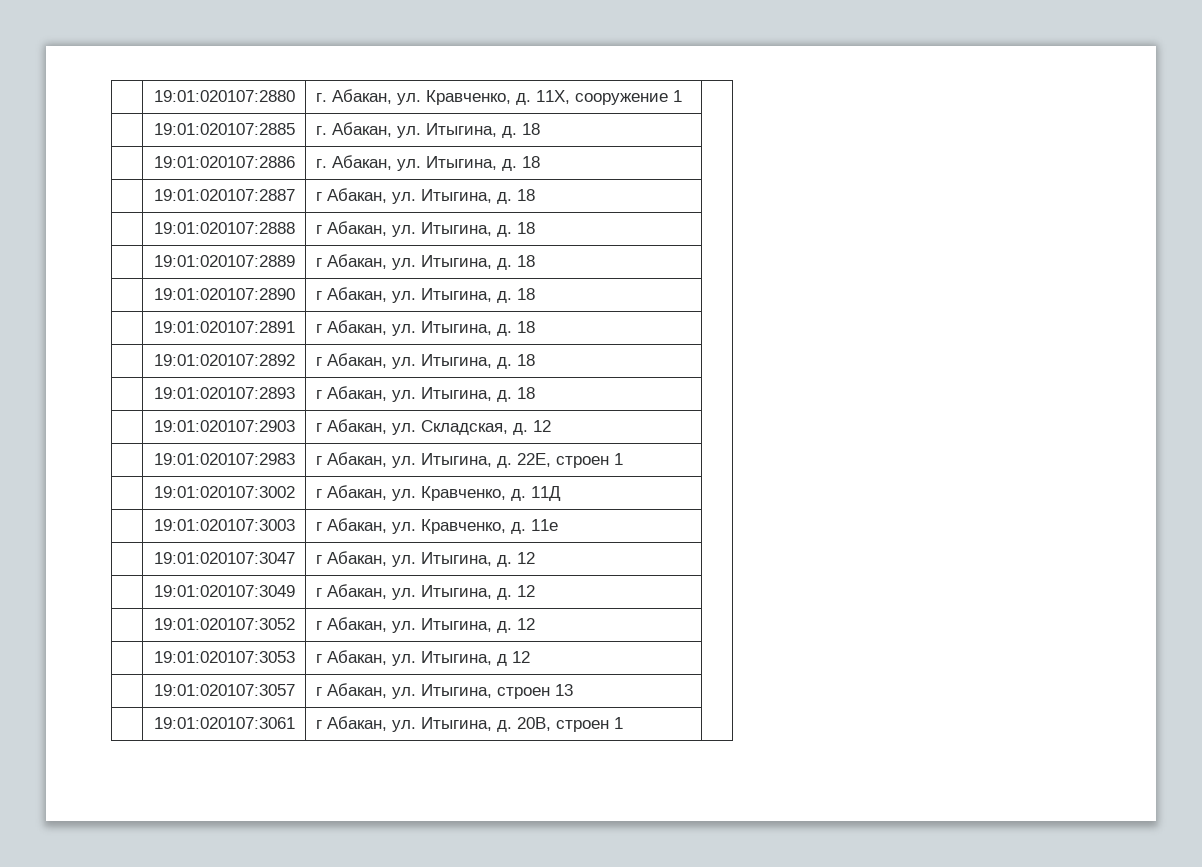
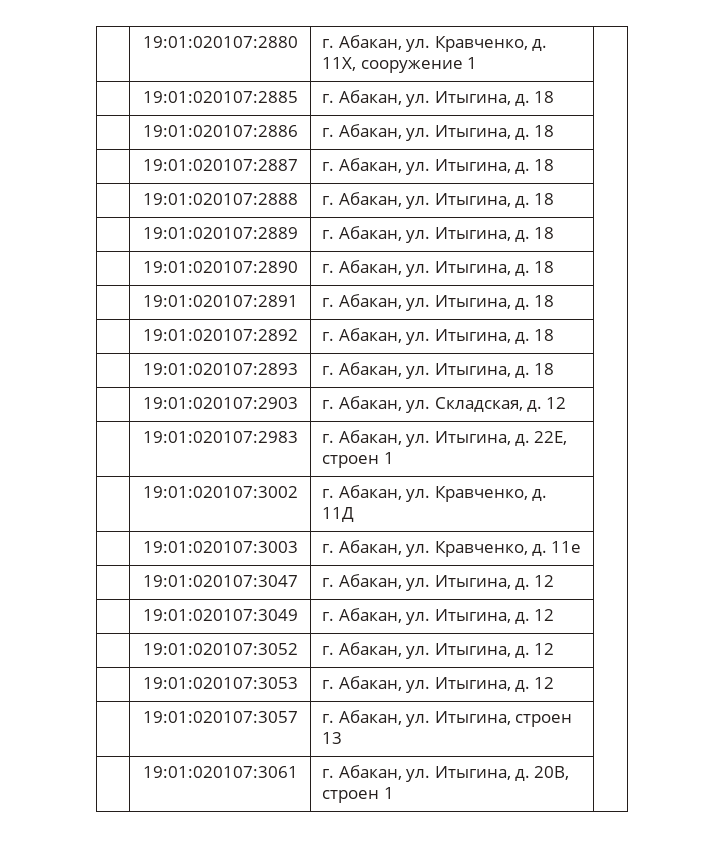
- | 19:01:020107:2887 | г Абакан, ул. Итыгина, д. 18 |
+ | 19:01:020107:2887 | г. Абакан, ул. Итыгина, д. 18 |
- | 19:01:020107:2888 | г Абакан, ул. Итыгина, д. 18 |
+ | 19:01:020107:2888 | г. Абакан, ул. Итыгина, д. 18 |
- | 19:01:020107:2889 | г Абакан, ул. Итыгина, д. 18 |
+ | 19:01:020107:2889 | г. Абакан, ул. Итыгина, д. 18 |
- | 19:01:020107:2890 | г Абакан, ул. Итыгина, д. 18 |
+ | 19:01:020107:2890 | г. Абакан, ул. Итыгина, д. 18 |
- | 19:01:020107:2891 | г Абакан, ул. Итыгина, д. 18 |
+ | 19:01:020107:2891 | г. Абакан, ул. Итыгина, д. 18 |
- | 19:01:020107:2892 | г Абакан, ул. Итыгина, д. 18 |
+ | 19:01:020107:2892 | г. Абакан, ул. Итыгина, д. 18 |
- | 19:01:020107:2893 | г Абакан, ул. Итыгина, д. 18 |
+ | 19:01:020107:2893 | г. Абакан, ул. Итыгина, д. 18 |
- | 19:01:020107:2903 | г Абакан, ул. Складская, д. 12 |
+ | 19:01:020107:2903 | г. Абакан, ул. Складская, д. 12 |
- | 19:01:020107:2983 | г Абакан, ул. Итыгина, д. 22Е, строен 1 |
+ | 19:01:020107:2983 | г. Абакан, ул. Итыгина, д. 22Е, строен 1 |
- | 19:01:020107:3002 | г Абакан, ул. Кравченко, д. 11Д |
+ | 19:01:020107:3002 | г. Абакан, ул. Кравченко, д. 11Д |
- | 19:01:020107:3003 | г Абакан, ул. Кравченко, д. 11е |
+ | 19:01:020107:3003 | г. Абакан, ул. Кравченко, д. 11е |
- | 19:01:020107:3047 | г Абакан, ул. Итыгина, д. 12 |
+ | 19:01:020107:3047 | г. Абакан, ул. Итыгина, д. 12 |
- | 19:01:020107:3049 | г Абакан, ул. Итыгина, д. 12 |
+ | 19:01:020107:3049 | г. Абакан, ул. Итыгина, д. 12 |
- | 19:01:020107:3052 | г Абакан, ул. Итыгина, д. 12 |
+ | 19:01:020107:3052 | г. Абакан, ул. Итыгина, д. 12 |
- | 19:01:020107:3053 | г Абакан, ул. Итыгина, д 12 |
+ | 19:01:020107:3053 | г. Абакан, ул. Итыгина, д. 12 |
- | 19:01:020107:3057 | г Абакан, ул. Итыгина, строен 13 |
+ | 19:01:020107:3057 | г. Абакан, ул. Итыгина, строен 13 |
- | 19:01:020107:3061 | г Абакан, ул. Итыгина, д. 20В, строен 1 |
+ | 19:01:020107:3061 | г. Абакан, ул. Итыгина, д. 20В, строен 1 |

